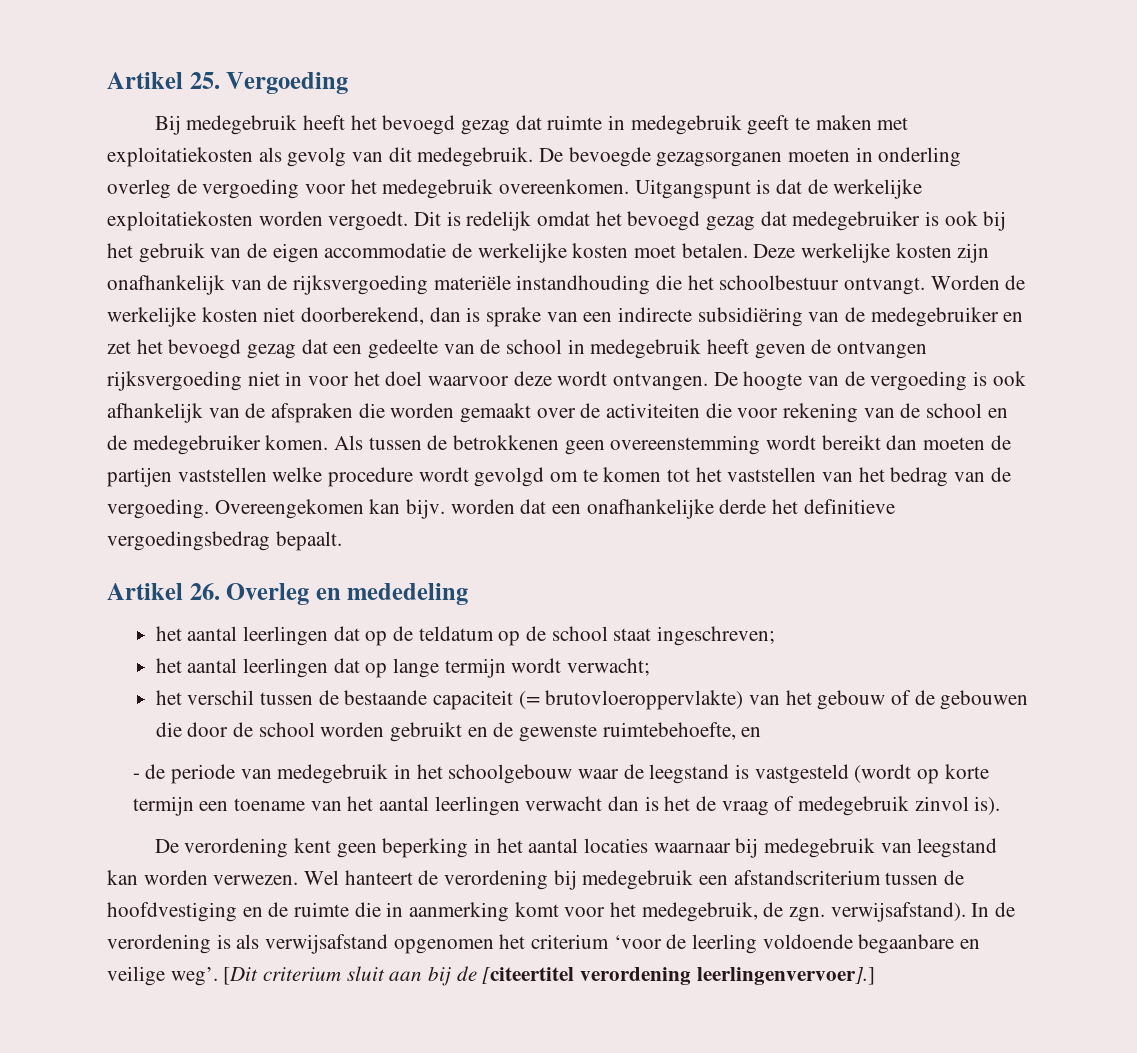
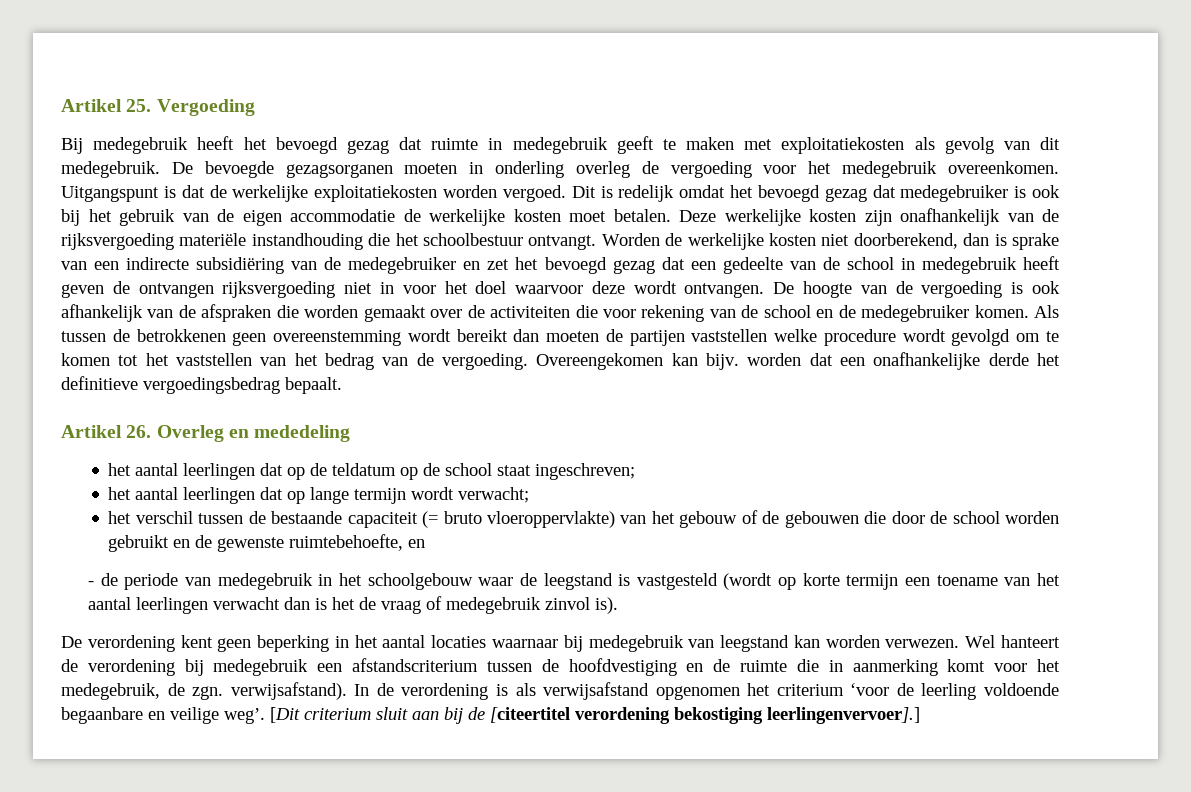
- Uitgangspunt is dat de werkelijke exploitatiekosten worden vergoedt.
+ Uitgangspunt is dat de werkelijke exploitatiekosten worden vergoed.
- het verschil tussen de bestaande capaciteit (= brutovloeroppervlakte) van het gebouw of de gebouwen die door de school worden gebruikt en de gewenste ruimtebehoefte, en
+ het verschil tussen de bestaande capaciteit (= bruto vloeroppervlakte) van het gebouw of de gebouwen die door de school worden gebruikt en de gewenste ruimtebehoefte, en
- [Dit criterium sluit aan bij de [citeertitel verordening leerlingenvervoer].]
+ [Dit criterium sluit aan bij de [citeertitel verordening bekostiging leerlingenvervoer].]

